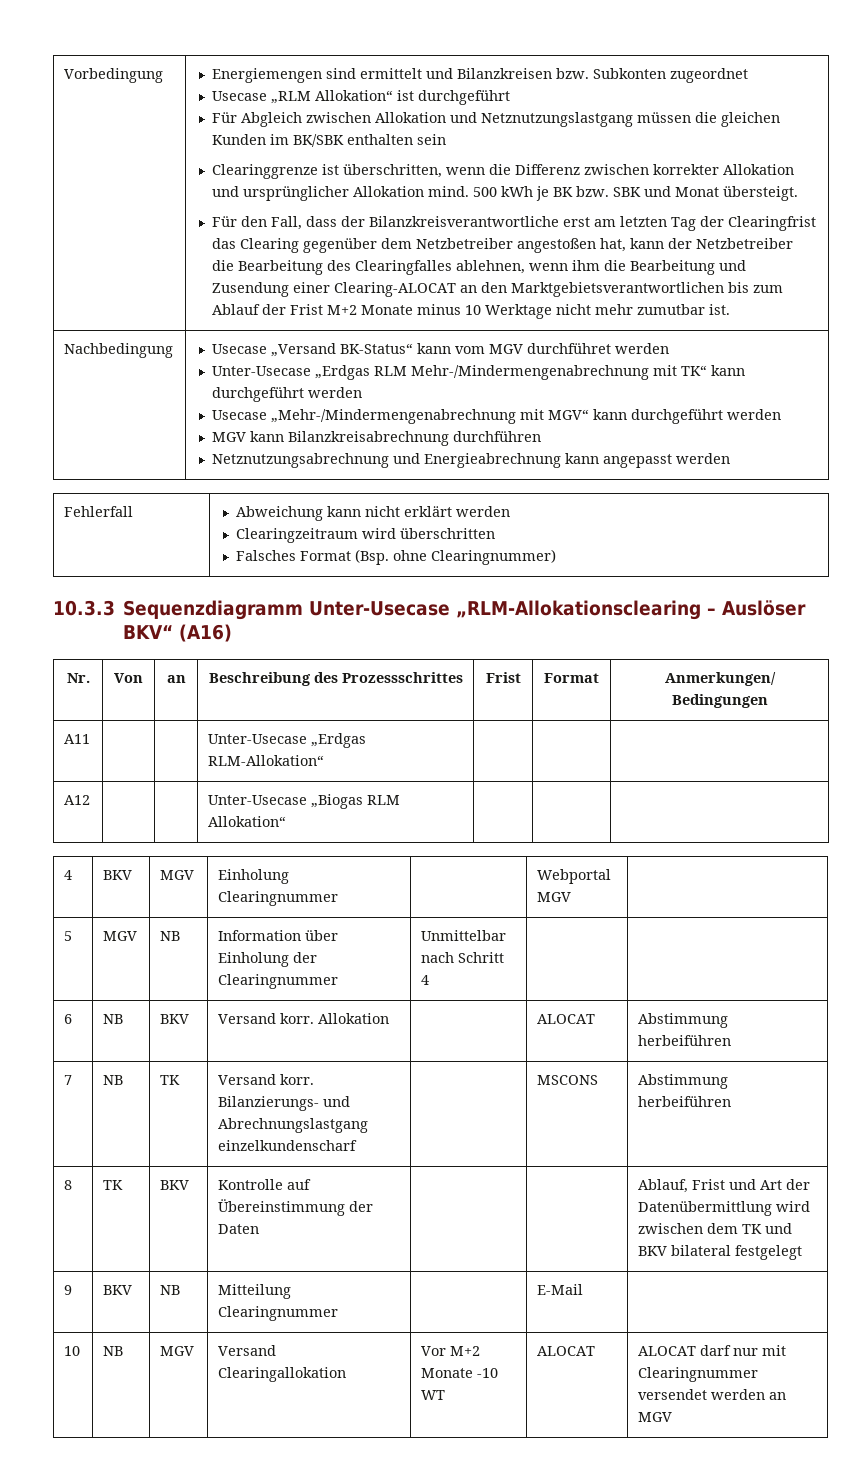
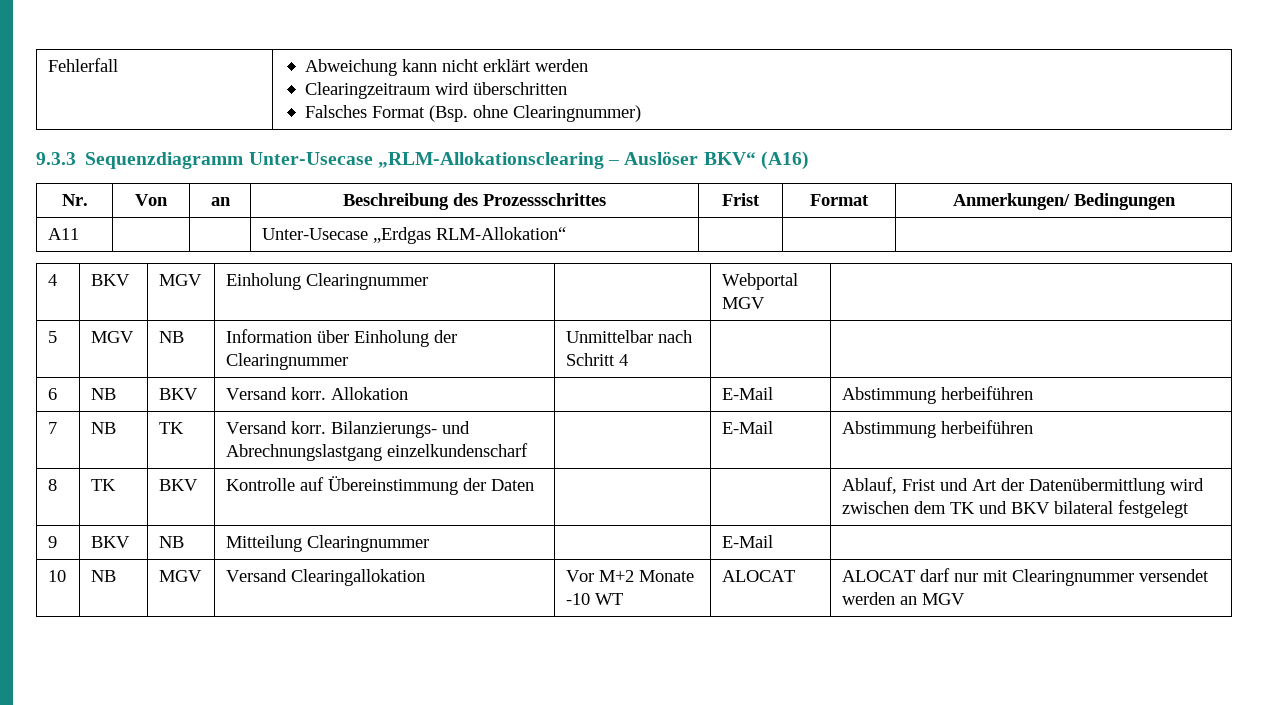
- Vorbedingung | Energiemengen sind ermittelt und Bilanzkreisen bzw. Subkonten zugeordnet
- Usecase „RLM Allokation“ ist durchgeführt
- Für Abgleich zwischen Allokation und Netznutzungslastgang müssen die gleichen Kunden im BK/SBK enthalten sein
- Clearinggrenze ist überschritten, wenn die Differenz zwischen korrekter Allokation und ursprünglicher Allokation mind. 500 kWh je BK bzw. SBK und Monat übersteigt.
- Für den Fall, dass der Bilanzkreisverantwortliche erst am letzten Tag der Clearingfrist das Clearing gegenüber dem Netzbetreiber angestoßen hat, kann der Netzbetreiber die Bearbeitung des Clearingfalles ablehnen, wenn ihm die Bearbeitung und Zusendung einer Clearing-ALOCAT an den Marktgebietsverantwortlichen bis zum Ablauf der Frist M+2 Monate minus 10 Werktage nicht mehr zumutbar ist.
- Nachbedingung | Usecase „Versand BK-Status“ kann vom MGV durchführet werden
- Unter-Usecase „Erdgas RLM Mehr-/Mindermengenabrechnung mit TK“ kann durchgeführt werden
- Usecase „Mehr-/Mindermengenabrechnung mit MGV“ kann durchgeführt werden
- MGV kann Bilanzkreisabrechnung durchführen
- Netznutzungsabrechnung und Energieabrechnung kann angepasst werden
- 10.3.3 Sequenzdiagramm Unter-Usecase „RLM-Allokationsclearing – Auslöser BKV“ (A16)
+ 9.3.3 Sequenzdiagramm Unter-Usecase „RLM-Allokationsclearing – Auslöser BKV“ (A16)
- A12 | | | Unter-Usecase „Biogas RLM Allokation“ | | |
- 6 | NB | BKV | Versand korr. Allokation | | ALOCAT | Abstimmung herbeiführen
+ 6 | NB | BKV | Versand korr. Allokation | | E-Mail | Abstimmung herbeiführen
- 7 | NB | TK | Versand korr. Bilanzierungs- und Abrechnungslastgang einzelkundenscharf | | MSCONS | Abstimmung herbeiführen
+ 7 | NB | TK | Versand korr. Bilanzierungs- und Abrechnungslastgang einzelkundenscharf | | E-Mail | Abstimmung herbeiführen

